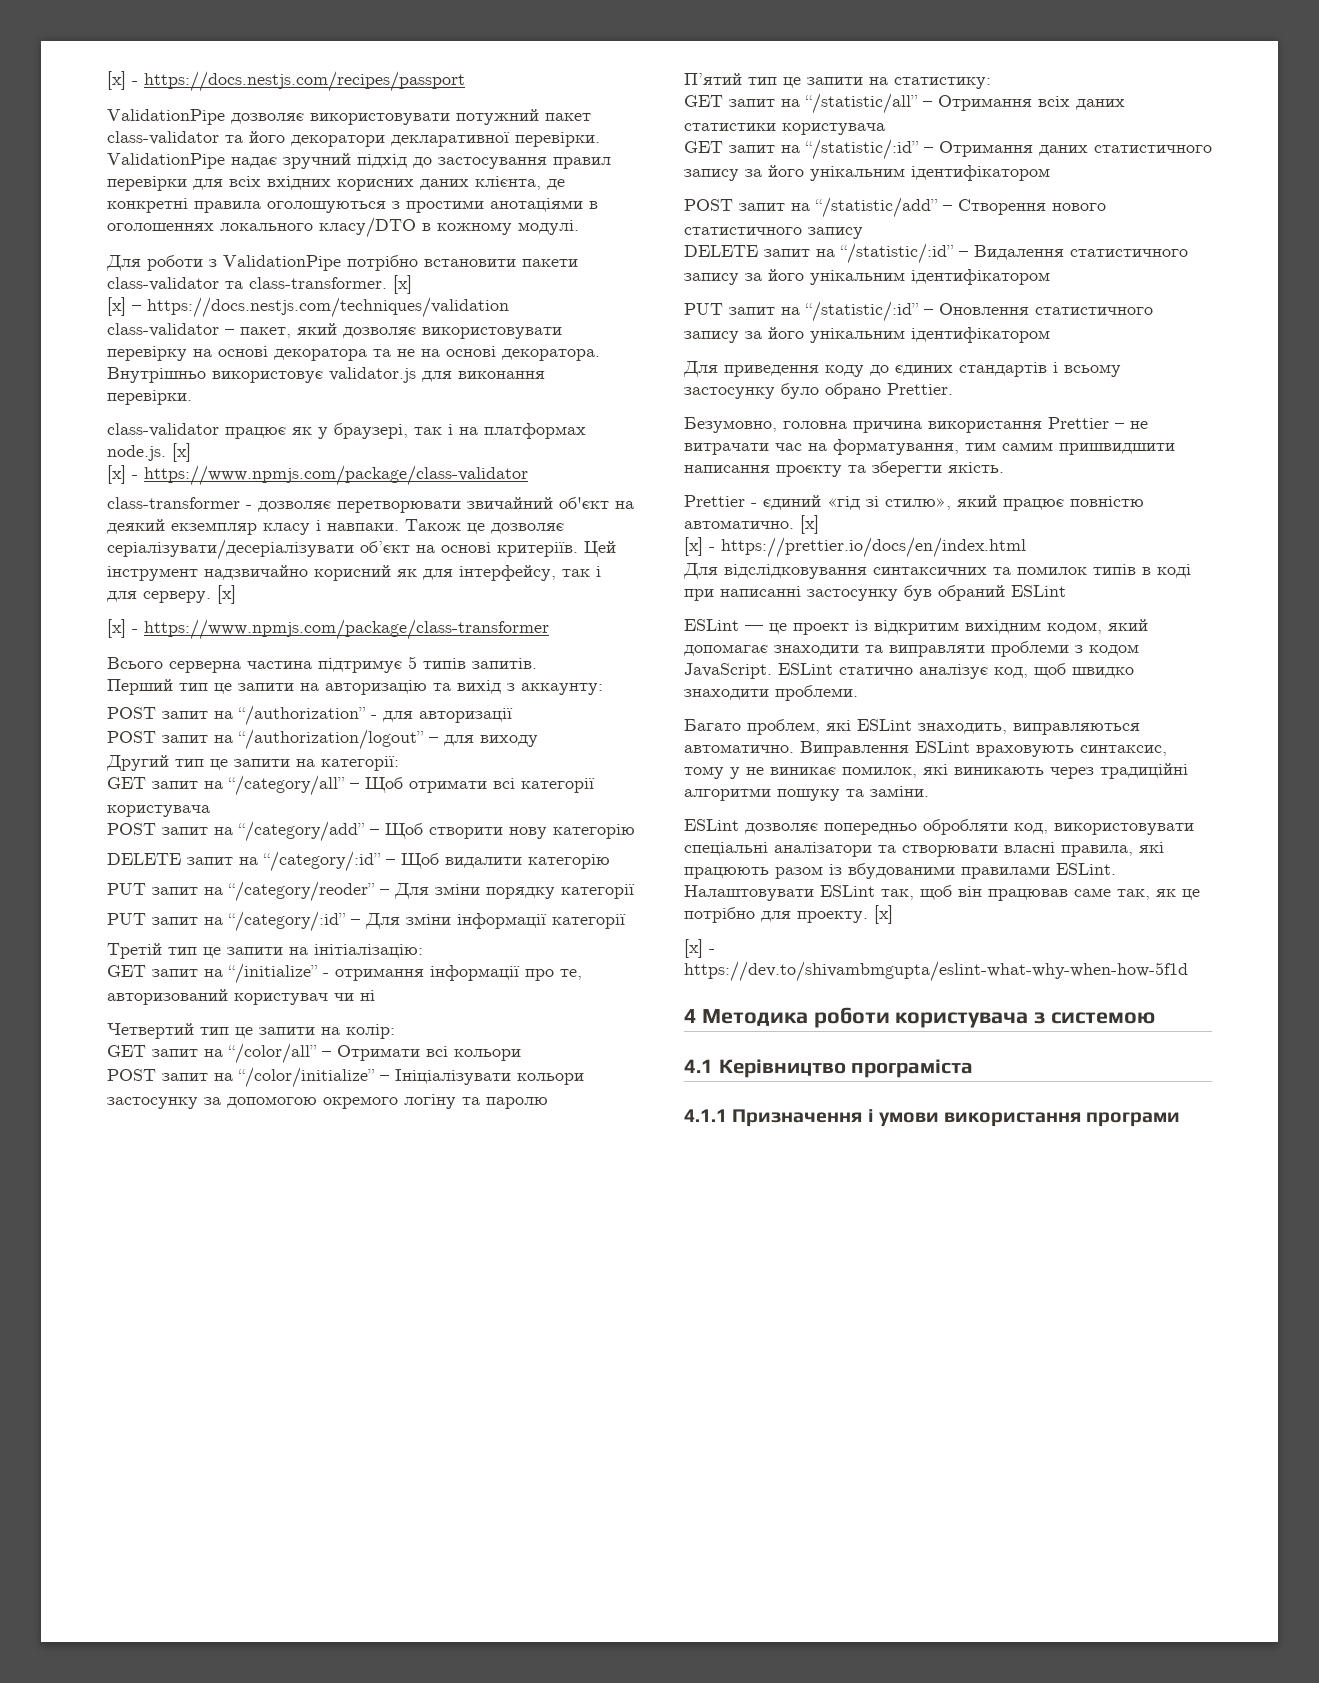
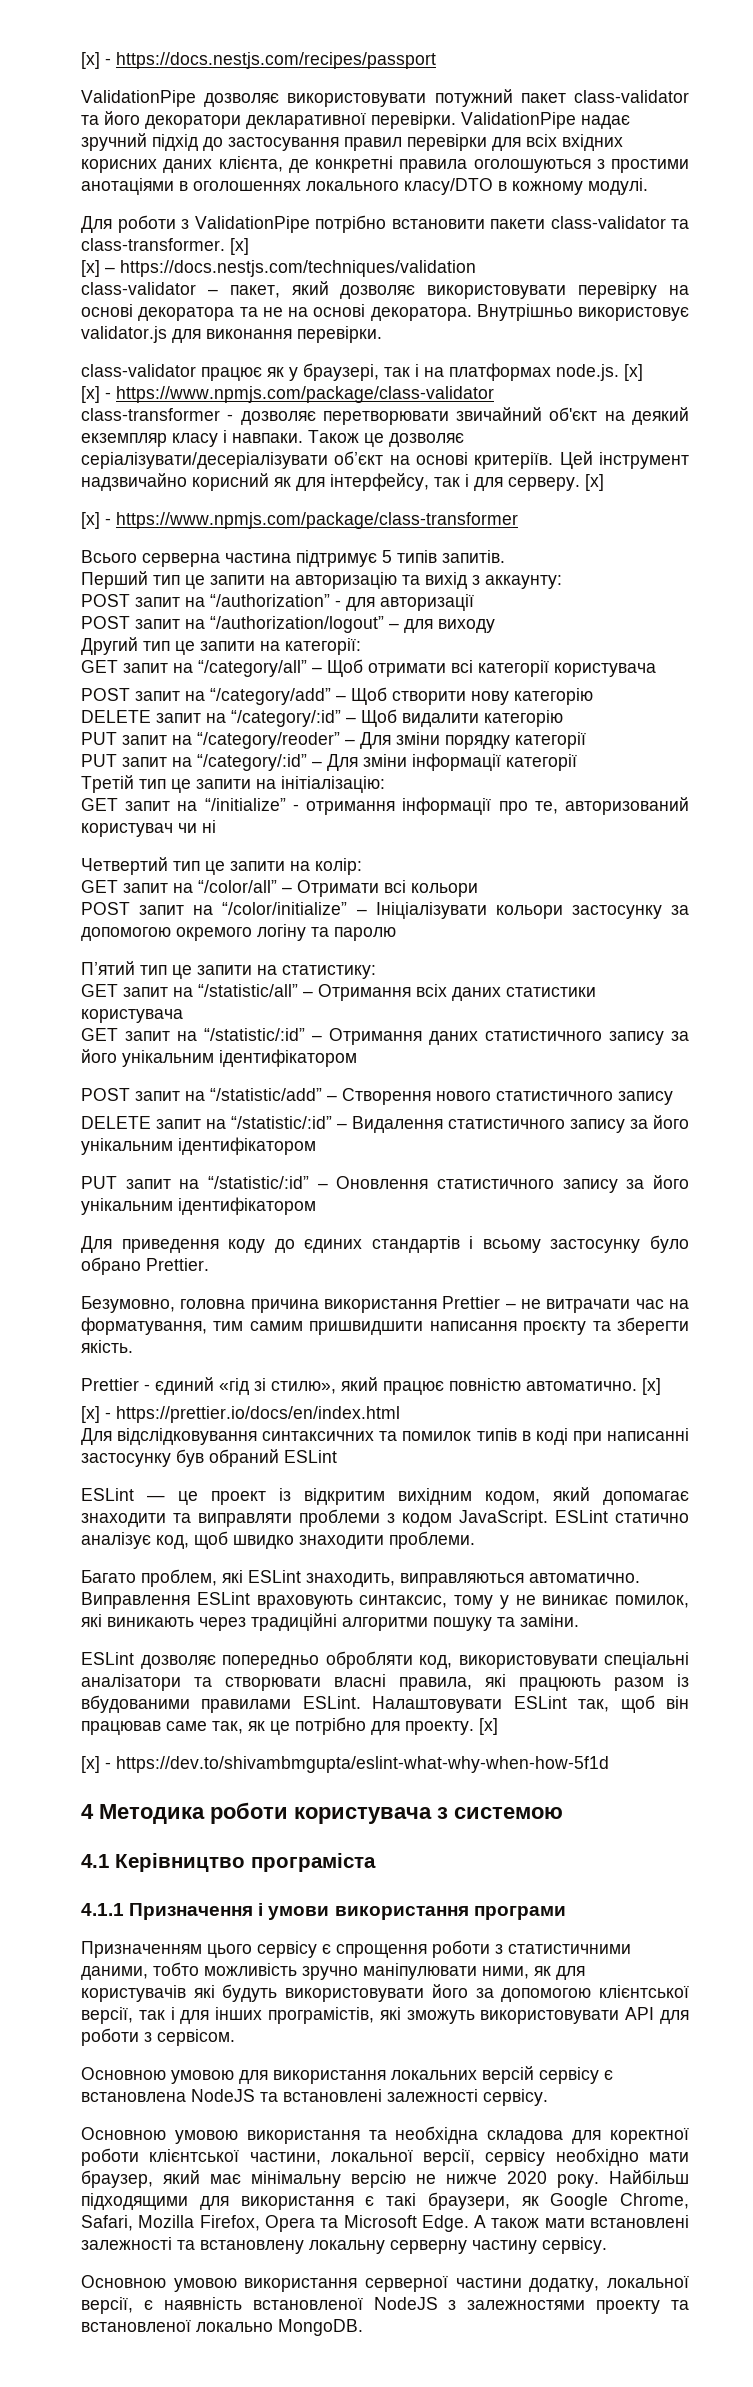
+ Призначенням цього сервісу є спрощення роботи з статистичними даними, тобто можливість зручно маніпулювати ними, як для користувачів які будуть використовувати його за допомогою клієнтської версії, так і для інших програмістів, які зможуть використовувати API для роботи з сервісом.
+ Основною умовою для використання локальних версій сервісу є встановлена NodeJS та встановлені залежності сервісу.
+ Основною умовою використання та необхідна складова для коректної роботи клієнтської частини, локальної версії, сервісу необхідно мати браузер, який має мінімальну версію не нижче 2020 року. Найбільш підходящими для використання є такі браузери, як Google Chrome, Safari, Mozilla Firefox, Opera та Microsoft Edge. А також мати встановлені залежності та встановлену локальну серверну частину сервісу.
+ Основною умовою використання серверної частини додатку, локальної версії, є наявність встановленої NodeJS з залежностями проекту та встановленої локально MongoDB.

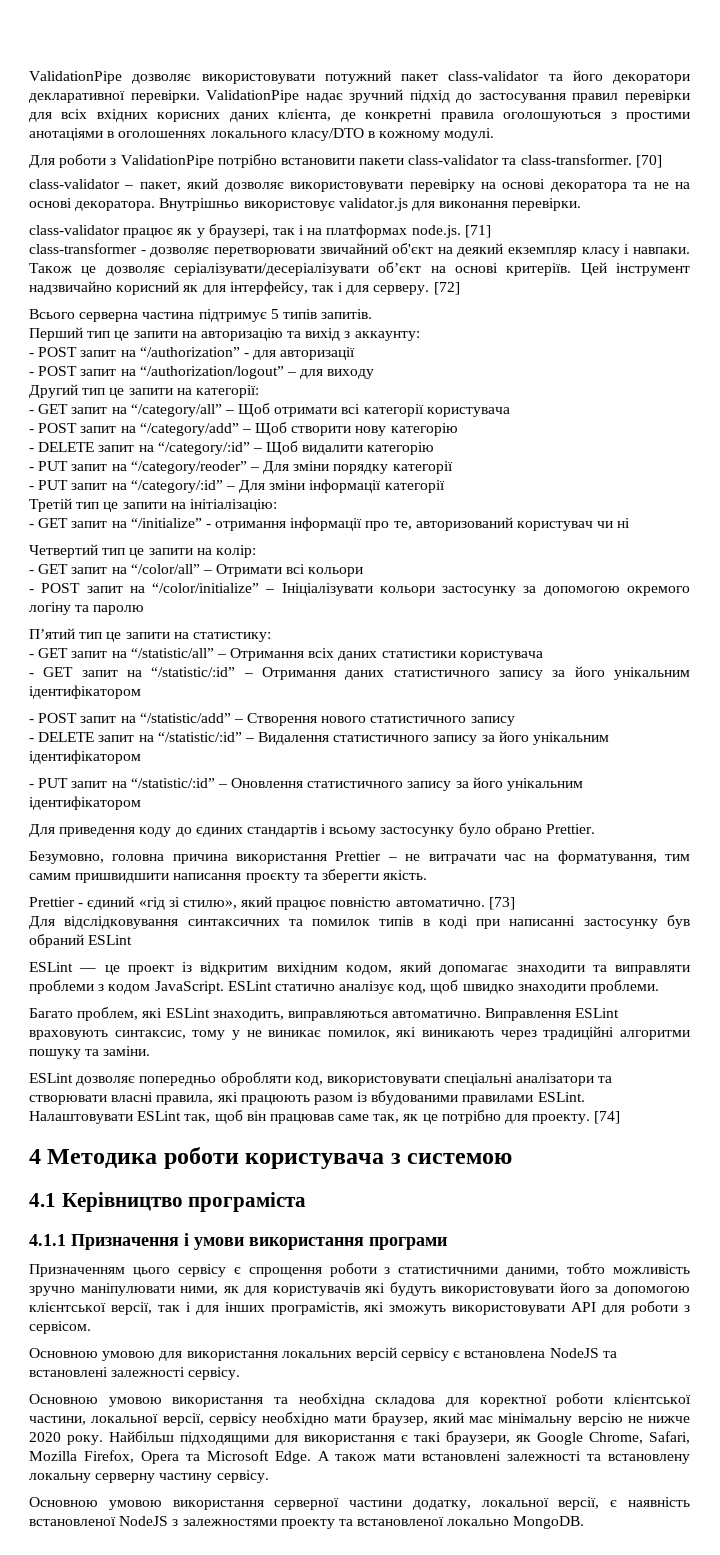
- [x] - https://docs.nestjs.com/recipes/passport
- Для роботи з ValidationPipe потрібно встановити пакети class-validator та class-transformer. [x]
- [x] – https://docs.nestjs.com/techniques/validation
+ Для роботи з ValidationPipe потрібно встановити пакети class-validator та class-transformer. [70]
- class-validator працює як у браузері, так і на платформах node.js. [x]
- [x] - https://www.npmjs.com/package/class-validator
+ class-validator працює як у браузері, так і на платформах node.js. [71]
- Цей інструмент надзвичайно корисний як для інтерфейсу, так і для серверу. [x]
- [x] - https://www.npmjs.com/package/class-transformer
+ Цей інструмент надзвичайно корисний як для інтерфейсу, так і для серверу. [72]
- POST запит на “/authorization” - для авторизації
+ - POST запит на “/authorization” - для авторизації
- POST запит на “/authorization/logout” – для виходу
+ - POST запит на “/authorization/logout” – для виходу
- GET запит на “/category/all” – Щоб отримати всі категорії користувача
+ - GET запит на “/category/all” – Щоб отримати всі категорії користувача
- POST запит на “/category/add” – Щоб створити нову категорію
+ - POST запит на “/category/add” – Щоб створити нову категорію
- DELETE запит на “/category/:id” – Щоб видалити категорію
+ - DELETE запит на “/category/:id” – Щоб видалити категорію
- PUT запит на “/category/reoder” – Для зміни порядку категорії
+ - PUT запит на “/category/reoder” – Для зміни порядку категорії
- PUT запит на “/category/:id” – Для зміни інформації категорії
+ - PUT запит на “/category/:id” – Для зміни інформації категорії
- GET запит на “/initialize” - отримання інформації про те, авторизований користувач чи ні
+ - GET запит на “/initialize” - отримання інформації про те, авторизований користувач чи ні
- GET запит на “/color/all” – Отримати всі кольори
+ - GET запит на “/color/all” – Отримати всі кольори
- POST запит на “/color/initialize” – Ініціалізувати кольори застосунку за допомогою окремого логіну та паролю
+ - POST запит на “/color/initialize” – Ініціалізувати кольори застосунку за допомогою окремого логіну та паролю
- GET запит на “/statistic/all” – Отримання всіх даних статистики користувача
+ - GET запит на “/statistic/all” – Отримання всіх даних статистики користувача
- GET запит на “/statistic/:id” – Отримання даних статистичного запису за його унікальним ідентифікатором
+ - GET запит на “/statistic/:id” – Отримання даних статистичного запису за його унікальним ідентифікатором
- POST запит на “/statistic/add” – Створення нового статистичного запису
+ - POST запит на “/statistic/add” – Створення нового статистичного запису
- DELETE запит на “/statistic/:id” – Видалення статистичного запису за його унікальним ідентифікатором
+ - DELETE запит на “/statistic/:id” – Видалення статистичного запису за його унікальним ідентифікатором
- PUT запит на “/statistic/:id” – Оновлення статистичного запису за його унікальним ідентифікатором
+ - PUT запит на “/statistic/:id” – Оновлення статистичного запису за його унікальним ідентифікатором
- Prettier - єдиний «гід зі стилю», який працює повністю автоматично. [x]
- [x] - https://prettier.io/docs/en/index.html
+ Prettier - єдиний «гід зі стилю», який працює повністю автоматично. [73]
- Налаштовувати ESLint так, щоб він працював саме так, як це потрібно для проекту. [x]
- [x] - https://dev.to/shivambmgupta/eslint-what-why-when-how-5f1d
+ Налаштовувати ESLint так, щоб він працював саме так, як це потрібно для проекту. [74]

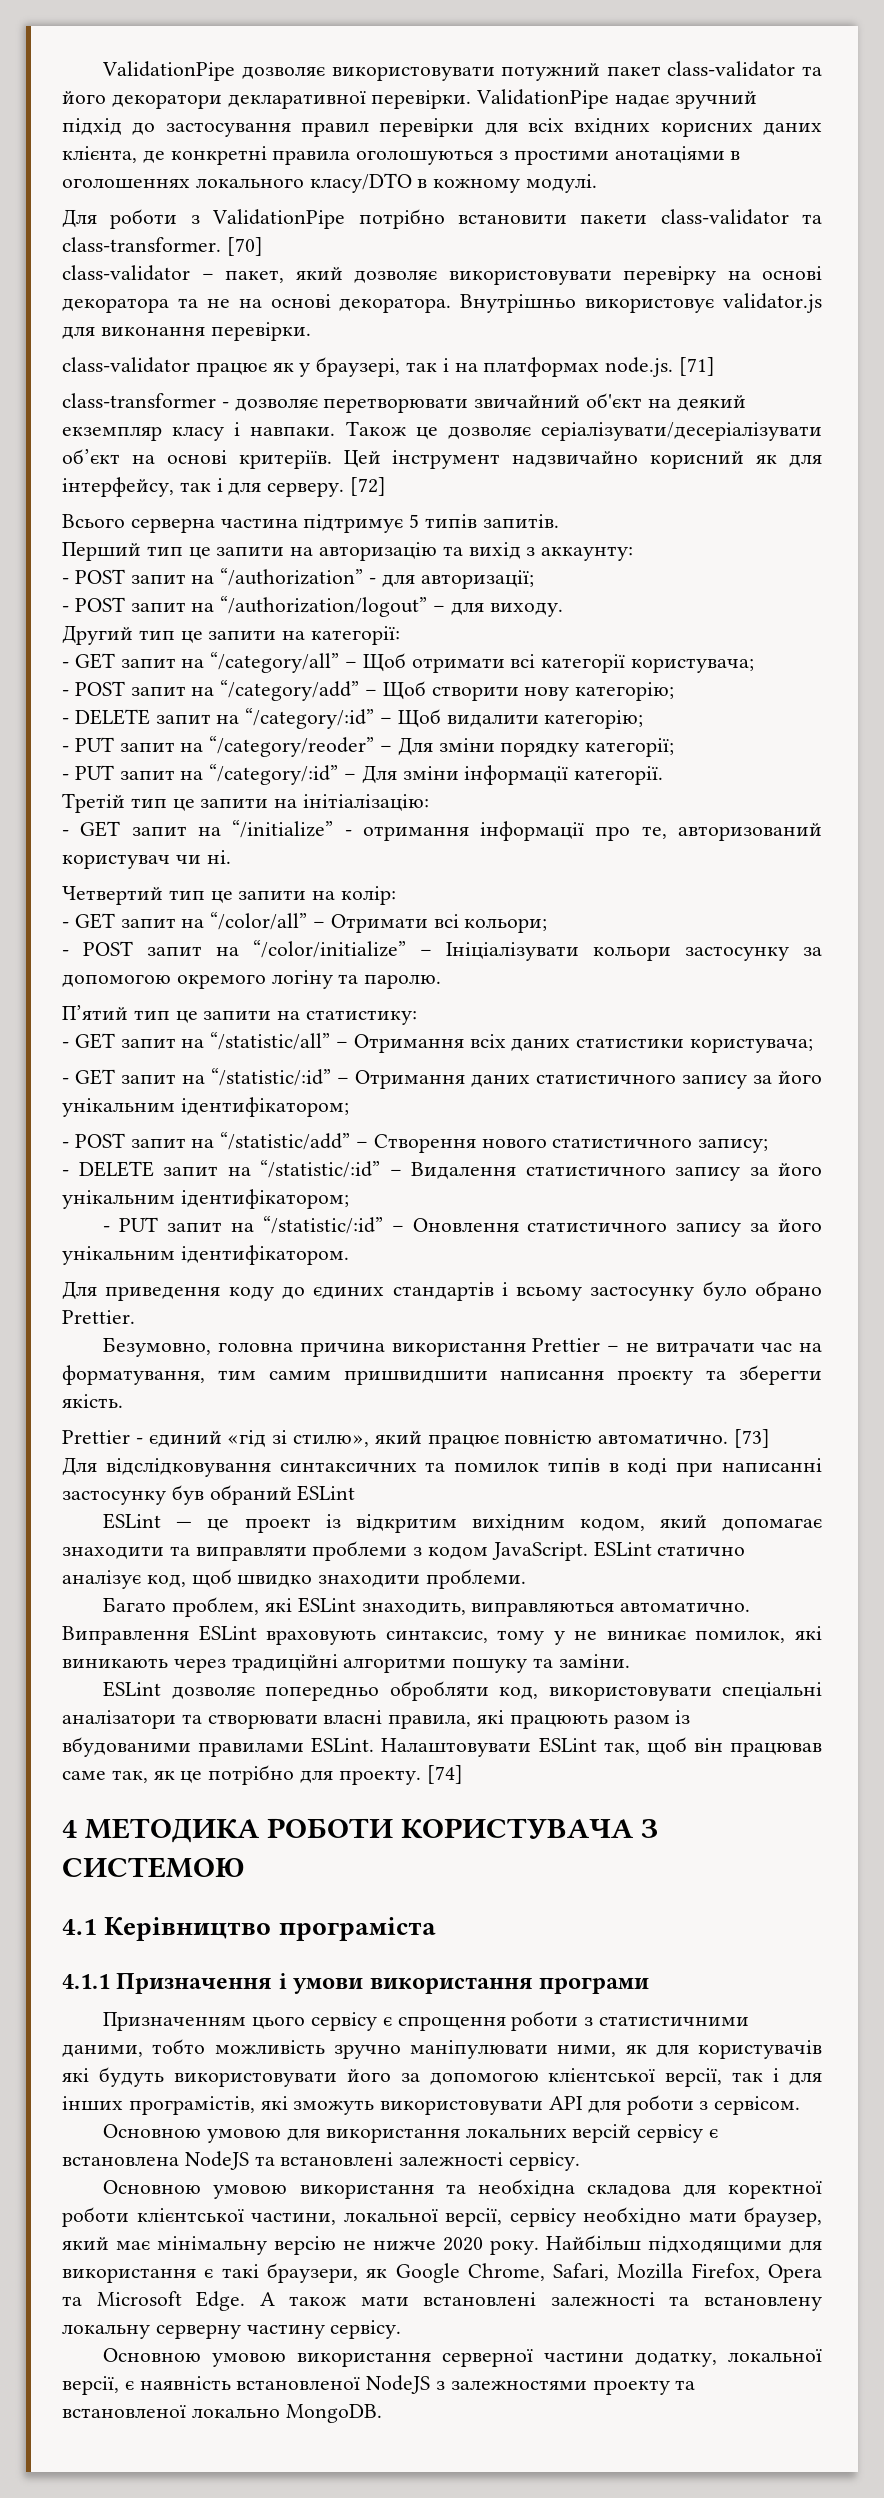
- - POST запит на “/authorization” - для авторизації
+ - POST запит на “/authorization” - для авторизації;
- - POST запит на “/authorization/logout” – для виходу
+ - POST запит на “/authorization/logout” – для виходу.
- - GET запит на “/category/all” – Щоб отримати всі категорії користувача
+ - GET запит на “/category/all” – Щоб отримати всі категорії користувача;
- - POST запит на “/category/add” – Щоб створити нову категорію
+ - POST запит на “/category/add” – Щоб створити нову категорію;
- - DELETE запит на “/category/:id” – Щоб видалити категорію
+ - DELETE запит на “/category/:id” – Щоб видалити категорію;
- - PUT запит на “/category/reoder” – Для зміни порядку категорії
+ - PUT запит на “/category/reoder” – Для зміни порядку категорії;
- - PUT запит на “/category/:id” – Для зміни інформації категорії
+ - PUT запит на “/category/:id” – Для зміни інформації категорії.
- - GET запит на “/initialize” - отримання інформації про те, авторизований користувач чи ні
+ - GET запит на “/initialize” - отримання інформації про те, авторизований користувач чи ні.
- - GET запит на “/color/all” – Отримати всі кольори
+ - GET запит на “/color/all” – Отримати всі кольори;
- - POST запит на “/color/initialize” – Ініціалізувати кольори застосунку за допомогою окремого логіну та паролю
+ - POST запит на “/color/initialize” – Ініціалізувати кольори застосунку за допомогою окремого логіну та паролю.
- - GET запит на “/statistic/all” – Отримання всіх даних статистики користувача
+ - GET запит на “/statistic/all” – Отримання всіх даних статистики користувача;
- - GET запит на “/statistic/:id” – Отримання даних статистичного запису за його унікальним ідентифікатором
+ - GET запит на “/statistic/:id” – Отримання даних статистичного запису за його унікальним ідентифікатором;
- - POST запит на “/statistic/add” – Створення нового статистичного запису
+ - POST запит на “/statistic/add” – Створення нового статистичного запису;
- - DELETE запит на “/statistic/:id” – Видалення статистичного запису за його унікальним ідентифікатором
+ - DELETE запит на “/statistic/:id” – Видалення статистичного запису за його унікальним ідентифікатором;
- - PUT запит на “/statistic/:id” – Оновлення статистичного запису за його унікальним ідентифікатором
+ - PUT запит на “/statistic/:id” – Оновлення статистичного запису за його унікальним ідентифікатором.
- 4 Методика роботи користувача з системою
+ 4 МЕТОДИКА РОБОТИ КОРИСТУВАЧА З СИСТЕМОЮ

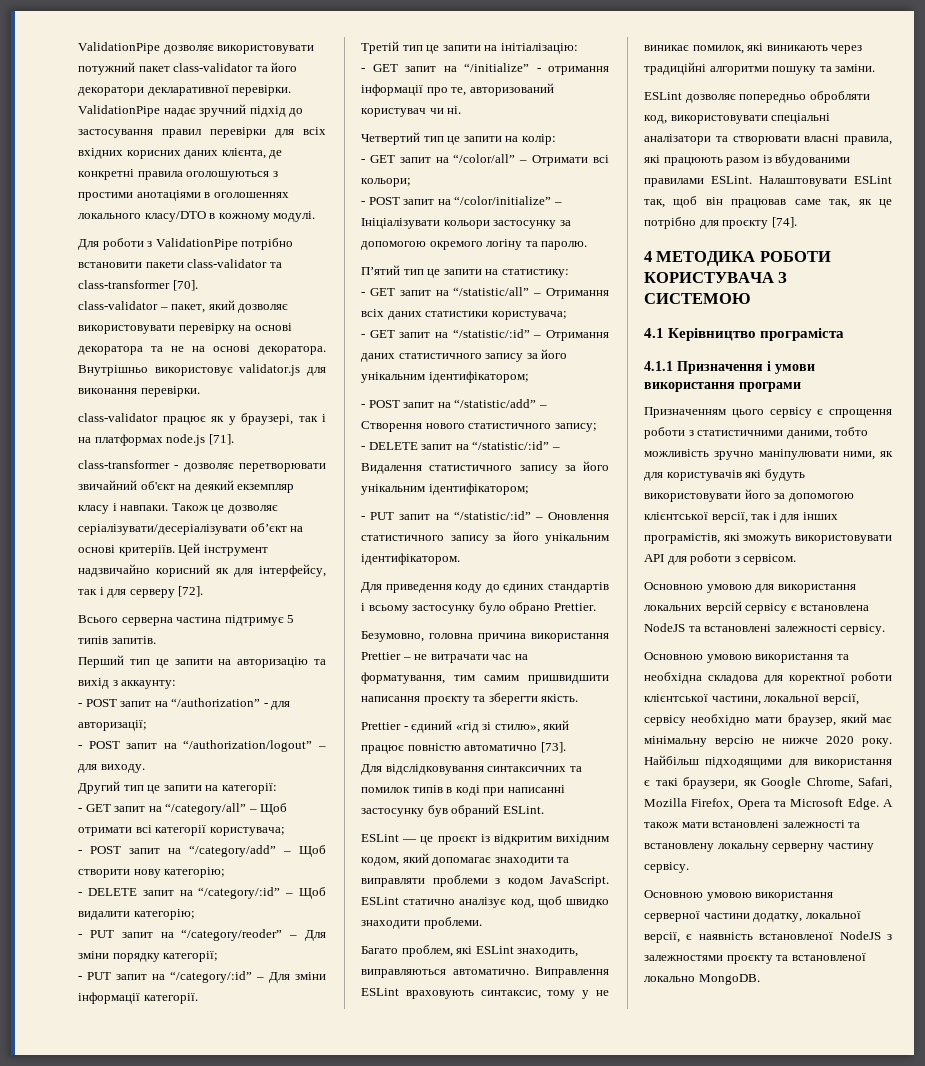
- Для роботи з ValidationPipe потрібно встановити пакети class-validator та class-transformer. [70]
+ Для роботи з ValidationPipe потрібно встановити пакети class-validator та class-transformer [70].
- class-validator працює як у браузері, так і на платформах node.js. [71]
+ class-validator працює як у браузері, так і на платформах node.js [71].
- Цей інструмент надзвичайно корисний як для інтерфейсу, так і для серверу. [72]
+ Цей інструмент надзвичайно корисний як для інтерфейсу, так і для серверу [72].
- Prettier - єдиний «гід зі стилю», який працює повністю автоматично. [73]
+ Prettier - єдиний «гід зі стилю», який працює повністю автоматично [73].
- Для відслідковування синтаксичних та помилок типів в коді при написанні застосунку був обраний ESLint
+ Для відслідковування синтаксичних та помилок типів в коді при написанні застосунку був обраний ESLint.
- ESLint — це проект із відкритим вихідним кодом, який допомагає знаходити та виправляти проблеми з кодом JavaScript.
+ ESLint — це проєкт із відкритим вихідним кодом, який допомагає знаходити та виправляти проблеми з кодом JavaScript.
- Налаштовувати ESLint так, щоб він працював саме так, як це потрібно для проекту. [74]
+ Налаштовувати ESLint так, щоб він працював саме так, як це потрібно для проєкту [74].
- Основною умовою використання серверної частини додатку, локальної версії, є наявність встановленої NodeJS з залежностями проекту та встановленої локально MongoDB.
+ Основною умовою використання серверної частини додатку, локальної версії, є наявність встановленої NodeJS з залежностями проєкту та встановленої локально MongoDB.

